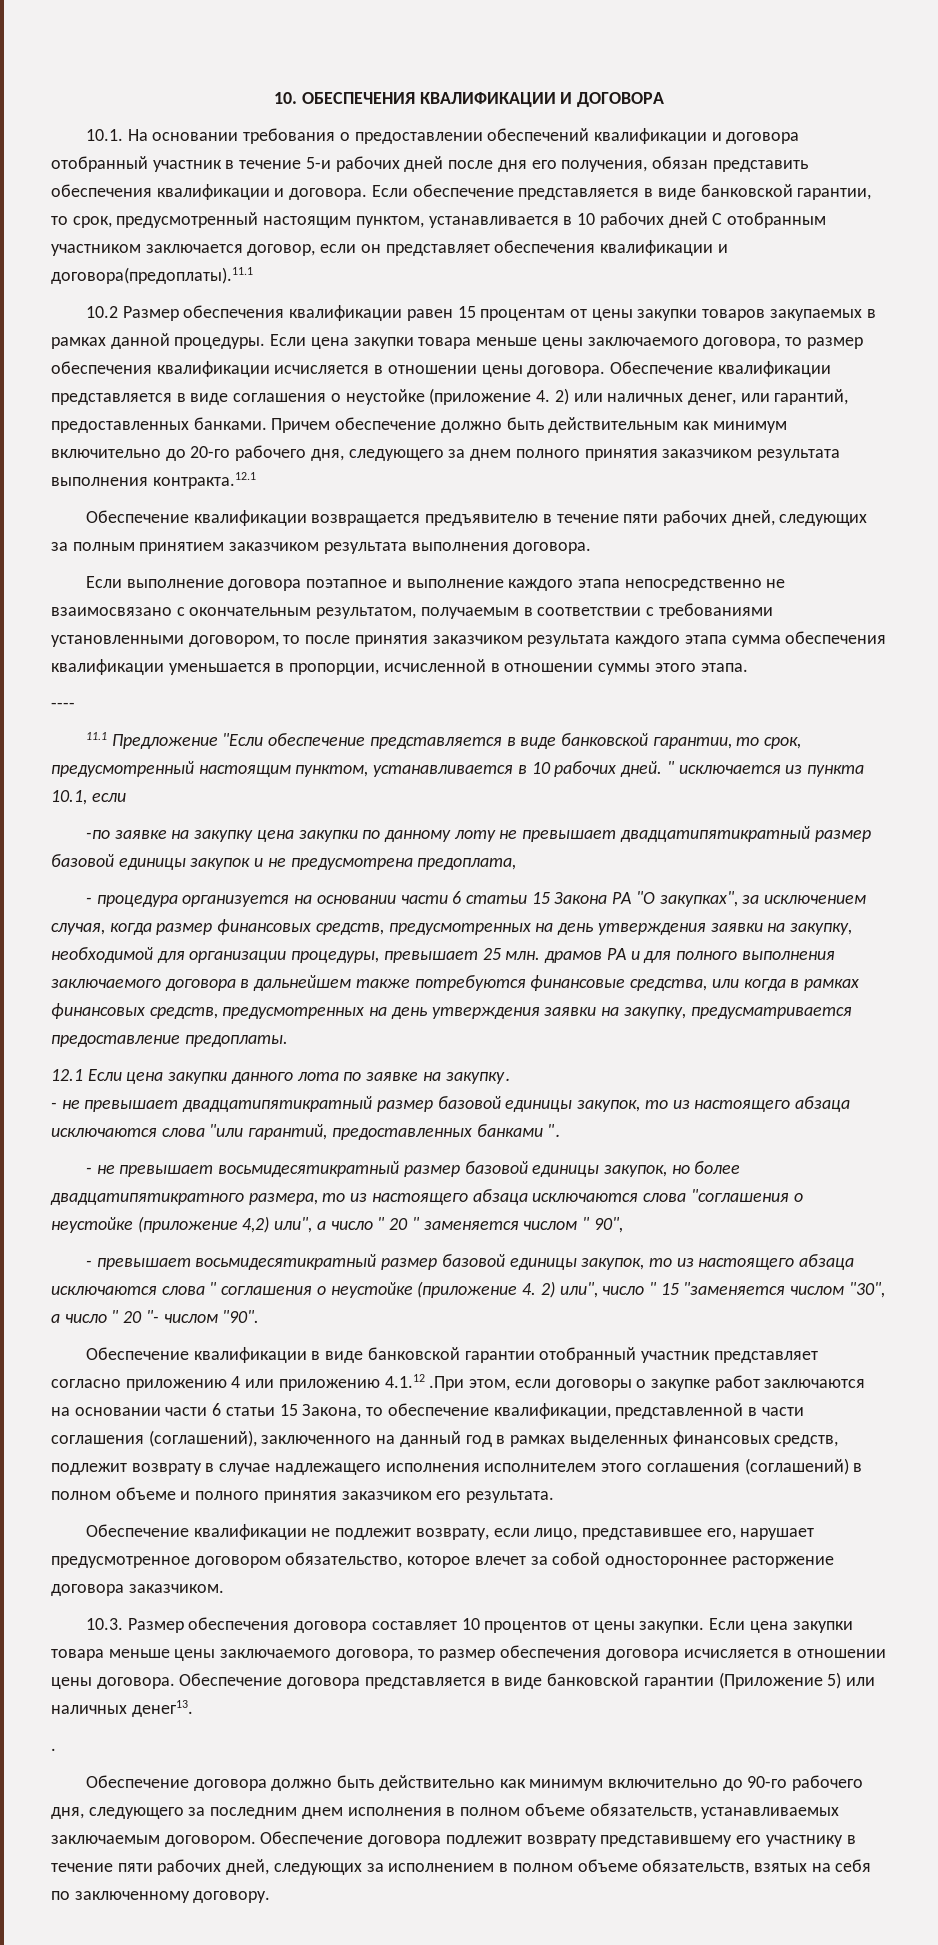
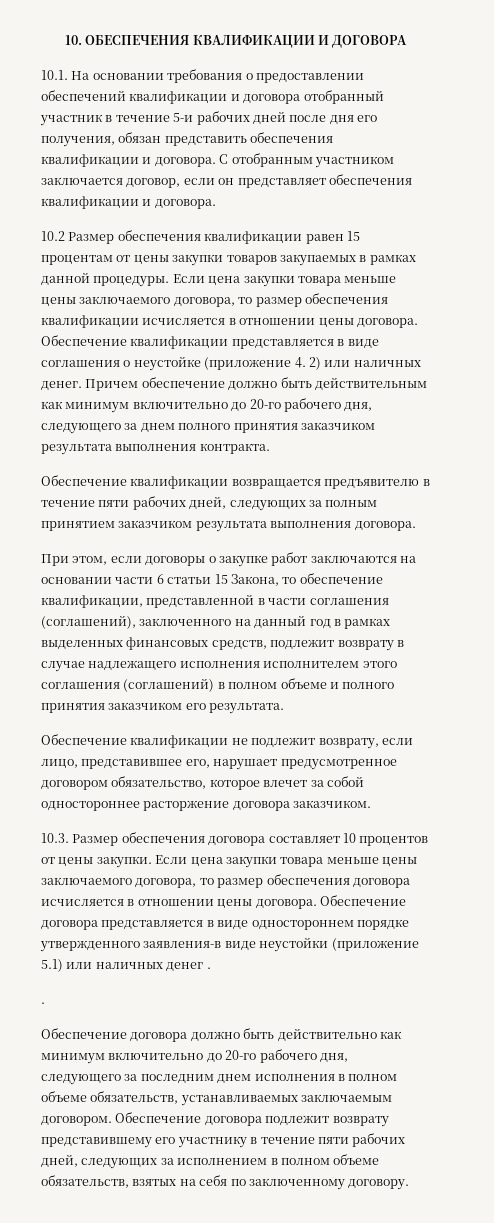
- Если обеспечение представляется в виде банковской гарантии, то срок, предусмотренный настоящим пунктом, устанавливается в 10 рабочих дней С отобранным участником заключается договор, если он представляет обеспечения квалификации и договора(предоплаты).11.1
+ С отобранным участником заключается договор, если он представляет обеспечения квалификации и договора.
- Обеспечение квалификации представляется в виде соглашения о неустойке (приложение 4. 2) или наличных денег, или гарантий, предоставленных банками.
+ Обеспечение квалификации представляется в виде соглашения о неустойке (приложение 4. 2) или наличных денег.
- Причем обеспечение должно быть действительным как минимум включительно до 20-го рабочего дня, следующего за днем полного принятия заказчиком результата выполнения контракта.12.1
+ Причем обеспечение должно быть действительным как минимум включительно до 20-го рабочего дня, следующего за днем полного принятия заказчиком результата выполнения контракта.
- Если выполнение договора поэтапное и выполнение каждого этапа непосредственно не взаимосвязано с окончательным результатом, получаемым в соответствии с требованиями установленными договором, то после принятия заказчиком результата каждого этапа сумма обеспечения квалификации уменьшается в пропорции, исчисленной в отношении суммы этого этапа.
- ----
- 11.1 Предложение "Если обеспечение представляется в виде банковской гарантии, то срок, предусмотренный настоящим пунктом, устанавливается в 10 рабочих дней. " исключается из пункта 10.1, если
- -по заявке на закупку цена закупки по данному лоту не превышает двадцатипятикратный размер базовой единицы закупок и не предусмотрена предоплата,
- - процедура организуется на основании части 6 статьи 15 Закона РА "О закупках", за исключением случая, когда размер финансовых средств, предусмотренных на день утверждения заявки на закупку, необходимой для организации процедуры, превышает 25 млн. драмов РА и для полного выполнения заключаемого договора в дальнейшем также потребуются финансовые средства, или когда в рамках финансовых средств, предусмотренных на день утверждения заявки на закупку, предусматривается предоставление предоплаты.
- 12.1 Если цена закупки данного лота по заявке на закупку․
- - не превышает двадцатипятикратный размер базовой единицы закупок, то из настоящего абзаца исключаются слова "или гарантий, предоставленных банками "․
- - не превышает восьмидесятикратный размер базовой единицы закупок, но более двадцатипятикратного размера, то из настоящего абзаца исключаются слова "соглашения о неустойке (приложение 4,2) или", а число " 20 " заменяется числом " 90",
- - превышает восьмидесятикратный размер базовой единицы закупок, то из настоящего абзаца исключаются слова " соглашения о неустойке (приложение 4. 2) или", число " 15 "заменяется числом "30", а число " 20 "- числом "90".
- Обеспечение квалификации в виде банковской гарантии отобранный участник представляет согласно приложению 4 или приложению 4.1.12 .При этом, если договоры о закупке работ заключаются на основании части 6 статьи 15 Закона, то обеспечение квалификации, представленной в части соглашения (соглашений), заключенного на данный год в рамках выделенных финансовых средств, подлежит возврату в случае надлежащего исполнения исполнителем этого соглашения (соглашений) в полном объеме и полного принятия заказчиком его результата.
+ При этом, если договоры о закупке работ заключаются на основании части 6 статьи 15 Закона, то обеспечение квалификации, представленной в части соглашения (соглашений), заключенного на данный год в рамках выделенных финансовых средств, подлежит возврату в случае надлежащего исполнения исполнителем этого соглашения (соглашений) в полном объеме и полного принятия заказчиком его результата.
- Обеспечение договора представляется в виде банковской гарантии (Приложение 5) или наличных денег13.
+ Обеспечение договора представляется в виде одностороннем порядке утвержденного заявления-в виде неустойки (приложение 5.1) или наличных денег .
- Обеспечение договора должно быть действительно как минимум включительно до 90-го рабочего дня, следующего за последним днем исполнения в полном объеме обязательств, устанавливаемых заключаемым договором.
+ Обеспечение договора должно быть действительно как минимум включительно до 20-го рабочего дня, следующего за последним днем исполнения в полном объеме обязательств, устанавливаемых заключаемым договором.

